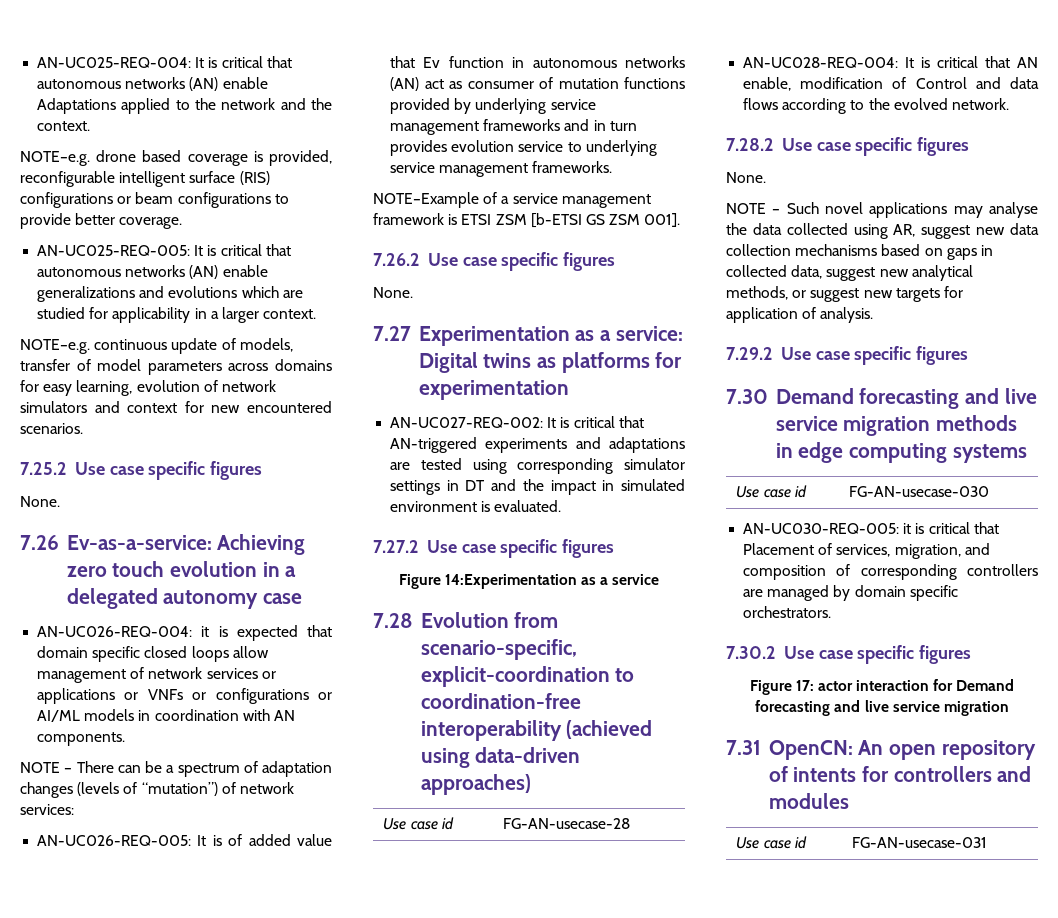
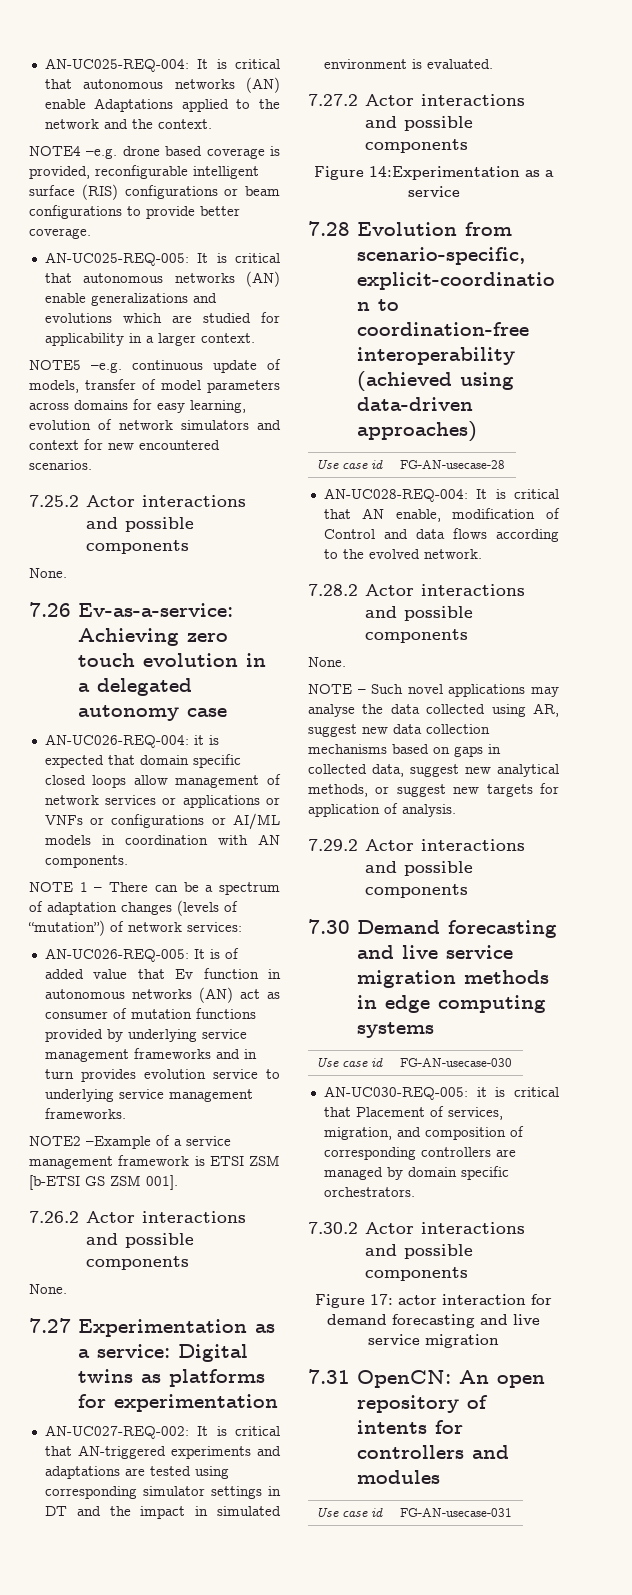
- NOTE–e.g. drone based coverage is provided, reconfigurable intelligent surface (RIS) configurations or beam configurations to provide better coverage.
+ NOTE4 –e.g. drone based coverage is provided, reconfigurable intelligent surface (RIS) configurations or beam configurations to provide better coverage.
- NOTE–e.g. continuous update of models, transfer of model parameters across domains for easy learning, evolution of network simulators and context for new encountered scenarios.
+ NOTE5 –e.g. continuous update of models, transfer of model parameters across domains for easy learning, evolution of network simulators and context for new encountered scenarios.
- 7.25.2 Use case specific figures
+ 7.25.2 Actor interactions and possible components
- NOTE – There can be a spectrum of adaptation changes (levels of “mutation”) of network services:
+ NOTE 1 – There can be a spectrum of adaptation changes (levels of “mutation”) of network services:
- NOTE–Example of a service management framework is ETSI ZSM [b-ETSI GS ZSM 001].
+ NOTE2 –Example of a service management framework is ETSI ZSM [b-ETSI GS ZSM 001].
- 7.26.2 Use case specific figures
+ 7.26.2 Actor interactions and possible components
- 7.27.2 Use case specific figures
+ 7.27.2 Actor interactions and possible components
- 7.28.2 Use case specific figures
+ 7.28.2 Actor interactions and possible components
- 7.29.2 Use case specific figures
+ 7.29.2 Actor interactions and possible components
- 7.30.2 Use case specific figures
+ 7.30.2 Actor interactions and possible components
- Figure 17: actor interaction for Demand forecasting and live service migration
+ Figure 17: actor interaction for demand forecasting and live service migration

